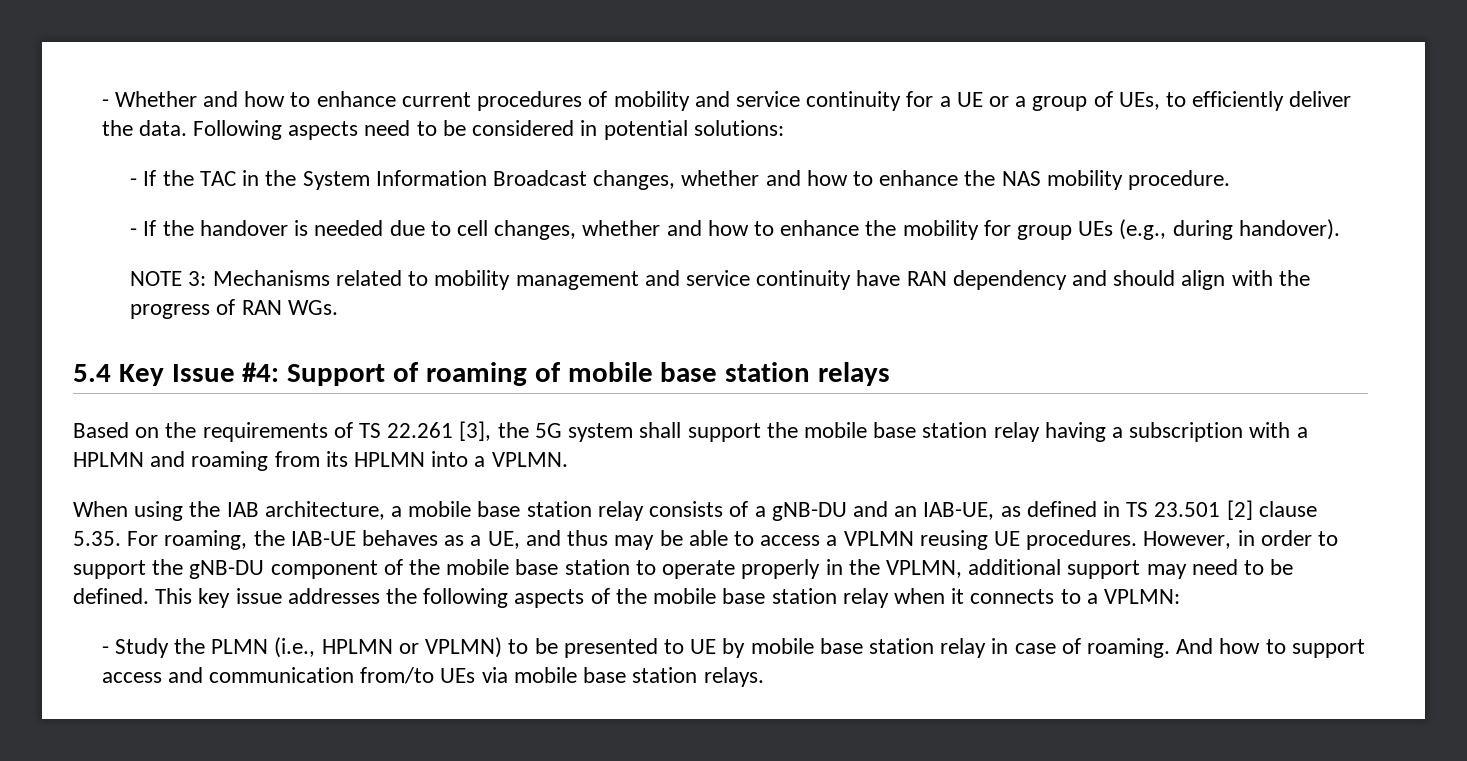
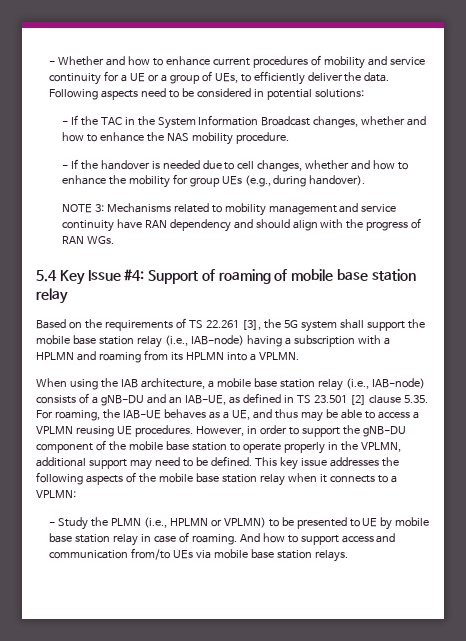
- 5.4 Key Issue #4: Support of roaming of mobile base station relays
+ 5.4 Key Issue #4: Support of roaming of mobile base station relay
- Based on the requirements of TS 22.261 [3], the 5G system shall support the mobile base station relay having a subscription with a HPLMN and roaming from its HPLMN into a VPLMN.
+ Based on the requirements of TS 22.261 [3], the 5G system shall support the mobile base station relay (i.e., IAB-node) having a subscription with a HPLMN and roaming from its HPLMN into a VPLMN.
- When using the IAB architecture, a mobile base station relay consists of a gNB-DU and an IAB-UE, as defined in TS 23.501 [2] clause 5.35. For roaming, the IAB-UE behaves as a UE, and thus may be able to access a VPLMN reusing UE procedures.
+ When using the IAB architecture, a mobile base station relay (i.e., IAB-node) consists of a gNB-DU and an IAB-UE, as defined in TS 23.501 [2] clause 5.35. For roaming, the IAB-UE behaves as a UE, and thus may be able to access a VPLMN reusing UE procedures.

